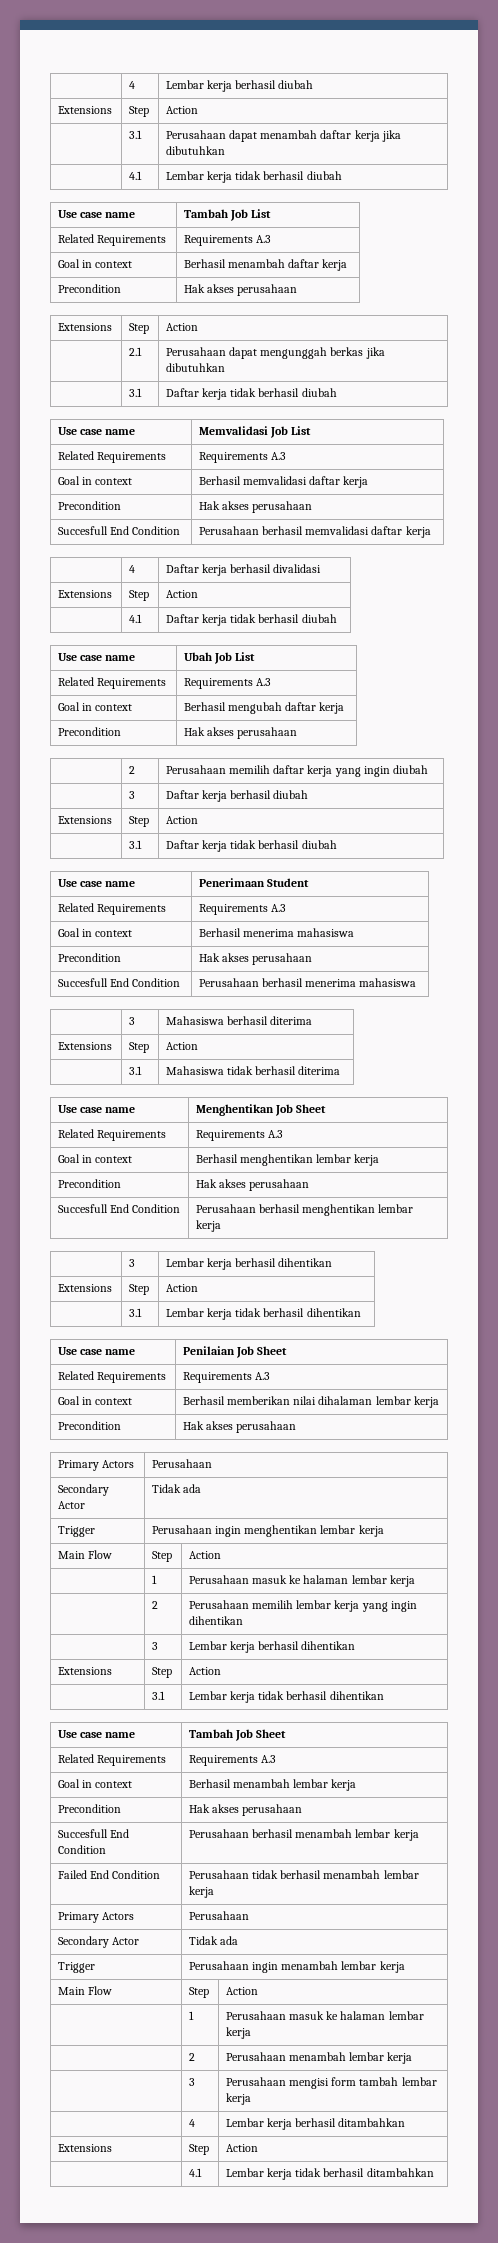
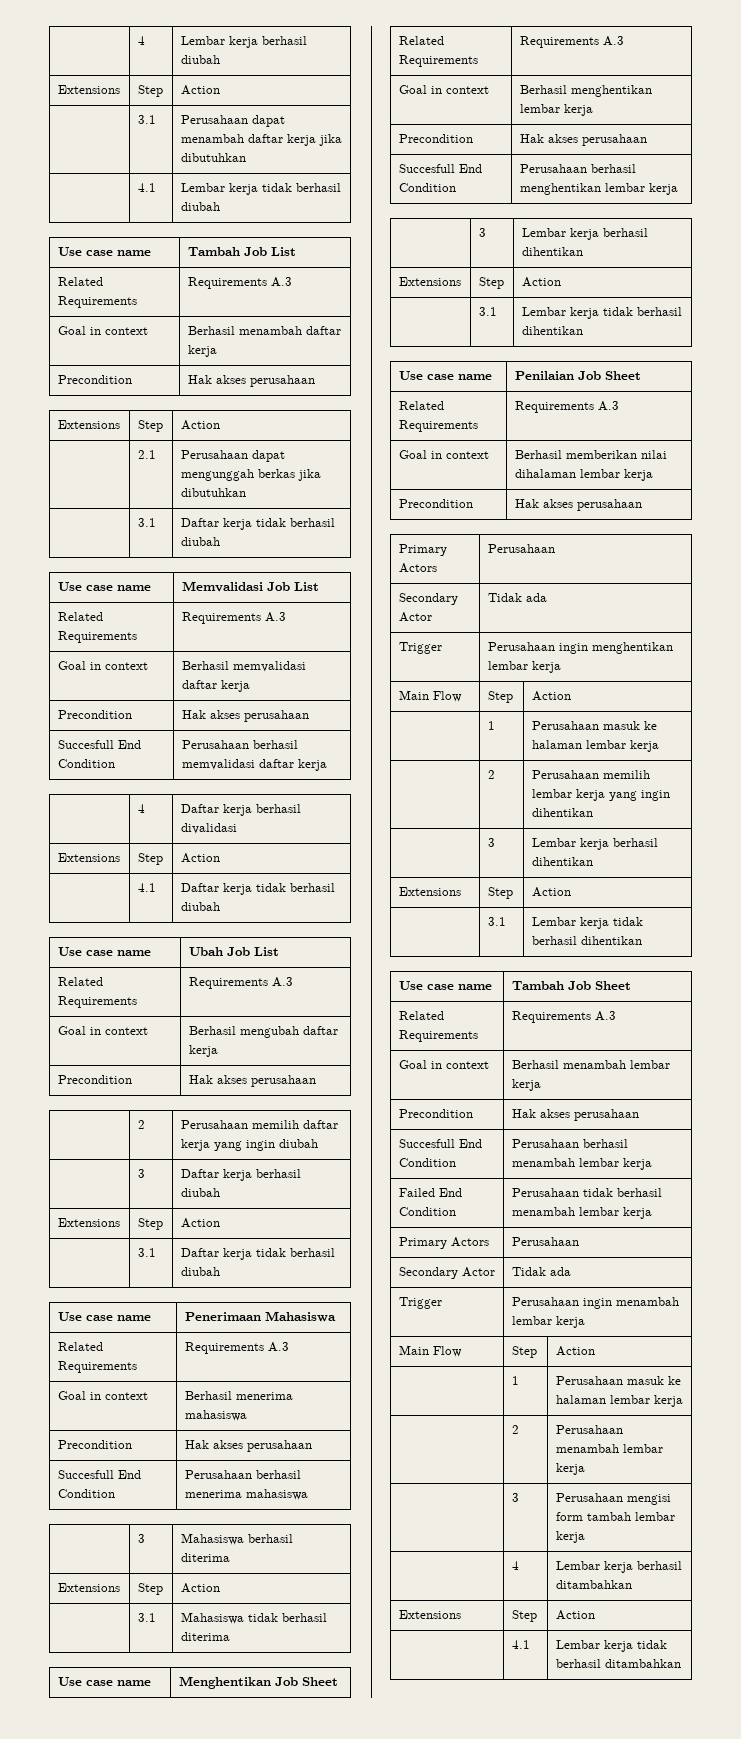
- Use case name | Penerimaan Student
+ Use case name | Penerimaan Mahasiswa

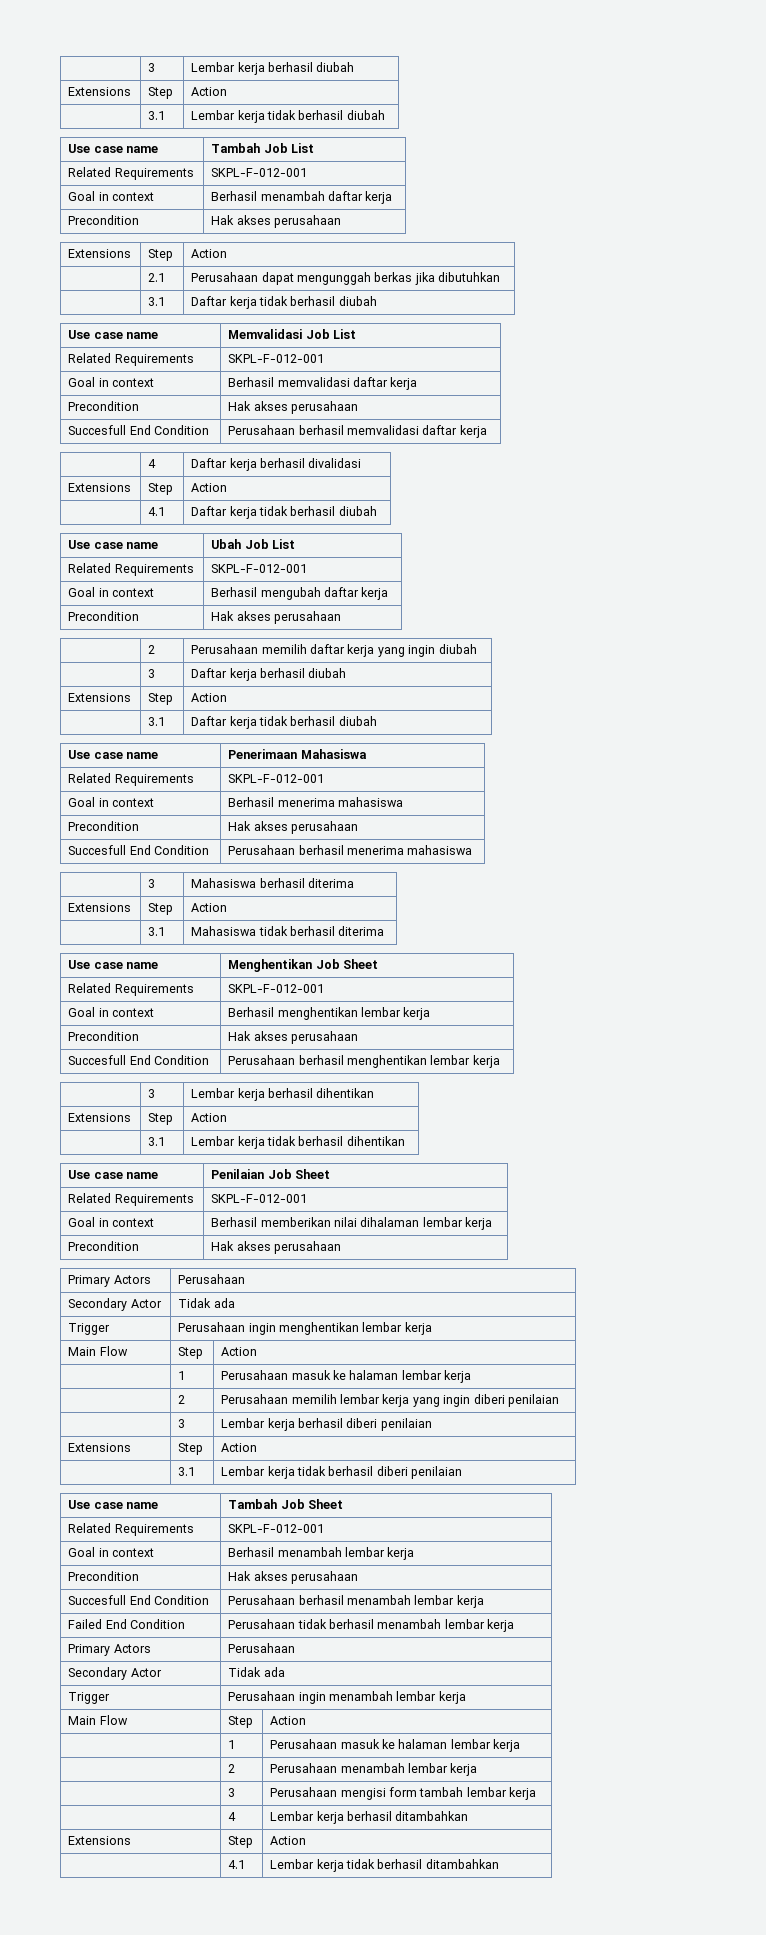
- | 4 | Lembar kerja berhasil diubah
+ | 3 | Lembar kerja berhasil diubah
- | 3.1 | Perusahaan dapat menambah daftar kerja jika dibutuhkan
- | 4.1 | Lembar kerja tidak berhasil diubah
+ | 3.1 | Lembar kerja tidak berhasil diubah
  Use case name | Tambah Job List
- Related Requirements | Requirements A.3
+ Related Requirements | SKPL-F-012-001
  Use case name | Memvalidasi Job List
- Related Requirements | Requirements A.3
+ Related Requirements | SKPL-F-012-001
  Use case name | Ubah Job List
- Related Requirements | Requirements A.3
+ Related Requirements | SKPL-F-012-001
  Use case name | Penerimaan Mahasiswa
- Related Requirements | Requirements A.3
+ Related Requirements | SKPL-F-012-001
  Use case name | Menghentikan Job Sheet
- Related Requirements | Requirements A.3
+ Related Requirements | SKPL-F-012-001
  Use case name | Penilaian Job Sheet
- Related Requirements | Requirements A.3
+ Related Requirements | SKPL-F-012-001
- | 2 | Perusahaan memilih lembar kerja yang ingin dihentikan
- | 3 | Lembar kerja berhasil dihentikan
+ | 2 | Perusahaan memilih lembar kerja yang ingin diberi penilaian
+ | 3 | Lembar kerja berhasil diberi penilaian
  Extensions | Step | Action
- | 3.1 | Lembar kerja tidak berhasil dihentikan
+ | 3.1 | Lembar kerja tidak berhasil diberi penilaian
  Use case name | Tambah Job Sheet
- Related Requirements | Requirements A.3
+ Related Requirements | SKPL-F-012-001

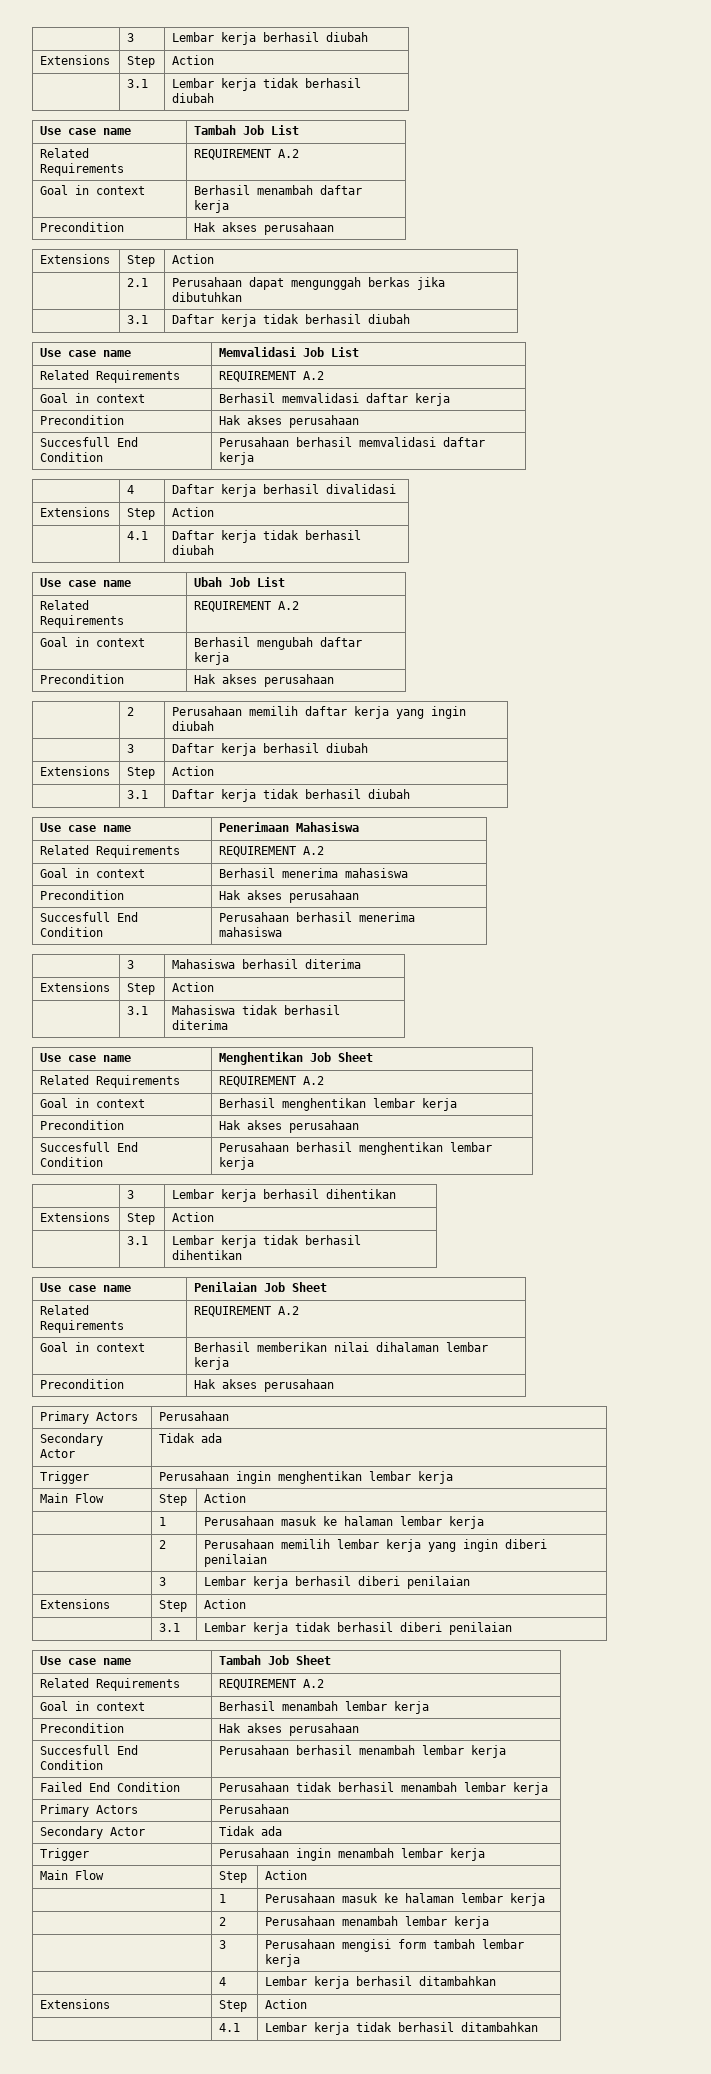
  Use case name | Tambah Job List
- Related Requirements | SKPL-F-012-001
+ Related Requirements | REQUIREMENT A.2
  Use case name | Memvalidasi Job List
- Related Requirements | SKPL-F-012-001
+ Related Requirements | REQUIREMENT A.2
  Use case name | Ubah Job List
- Related Requirements | SKPL-F-012-001
+ Related Requirements | REQUIREMENT A.2
  Use case name | Penerimaan Mahasiswa
- Related Requirements | SKPL-F-012-001
+ Related Requirements | REQUIREMENT A.2
  Use case name | Menghentikan Job Sheet
- Related Requirements | SKPL-F-012-001
+ Related Requirements | REQUIREMENT A.2
  Use case name | Penilaian Job Sheet
- Related Requirements | SKPL-F-012-001
+ Related Requirements | REQUIREMENT A.2
  Use case name | Tambah Job Sheet
- Related Requirements | SKPL-F-012-001
+ Related Requirements | REQUIREMENT A.2

